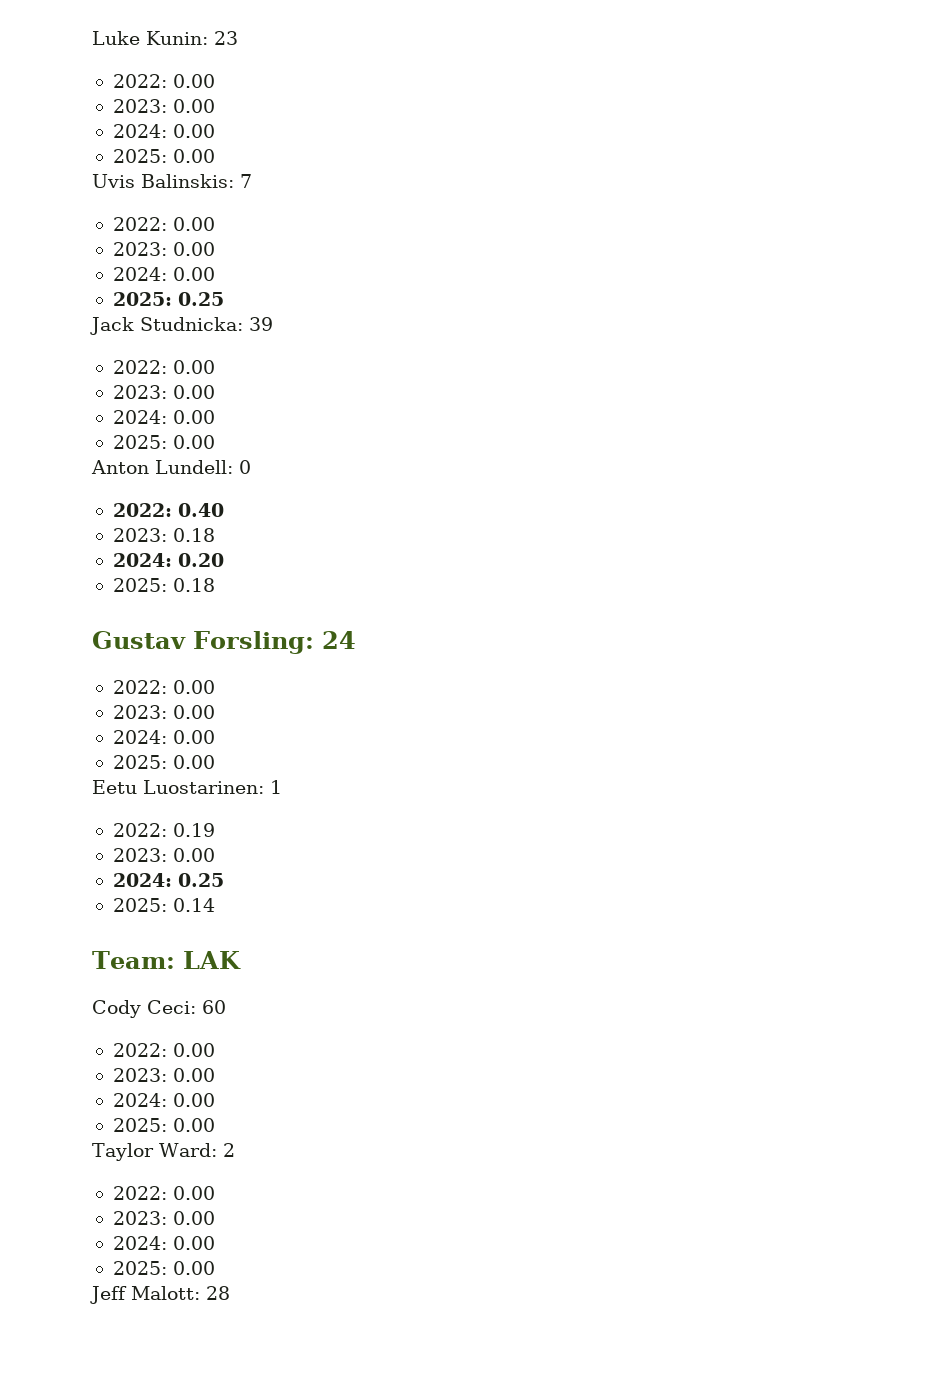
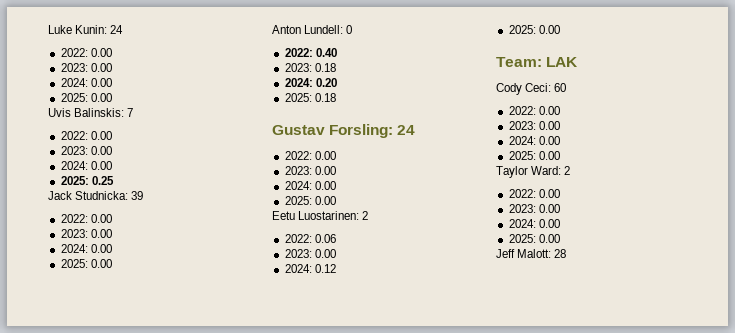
- Luke Kunin: 23
+ Luke Kunin: 24
- Eetu Luostarinen: 1
- 2022: 0.19
+ Eetu Luostarinen: 2
+ 2022: 0.06
  2023: 0.00
- 2024: 0.25
- 2025: 0.14
+ 2024: 0.12
+ 2025: 0.00

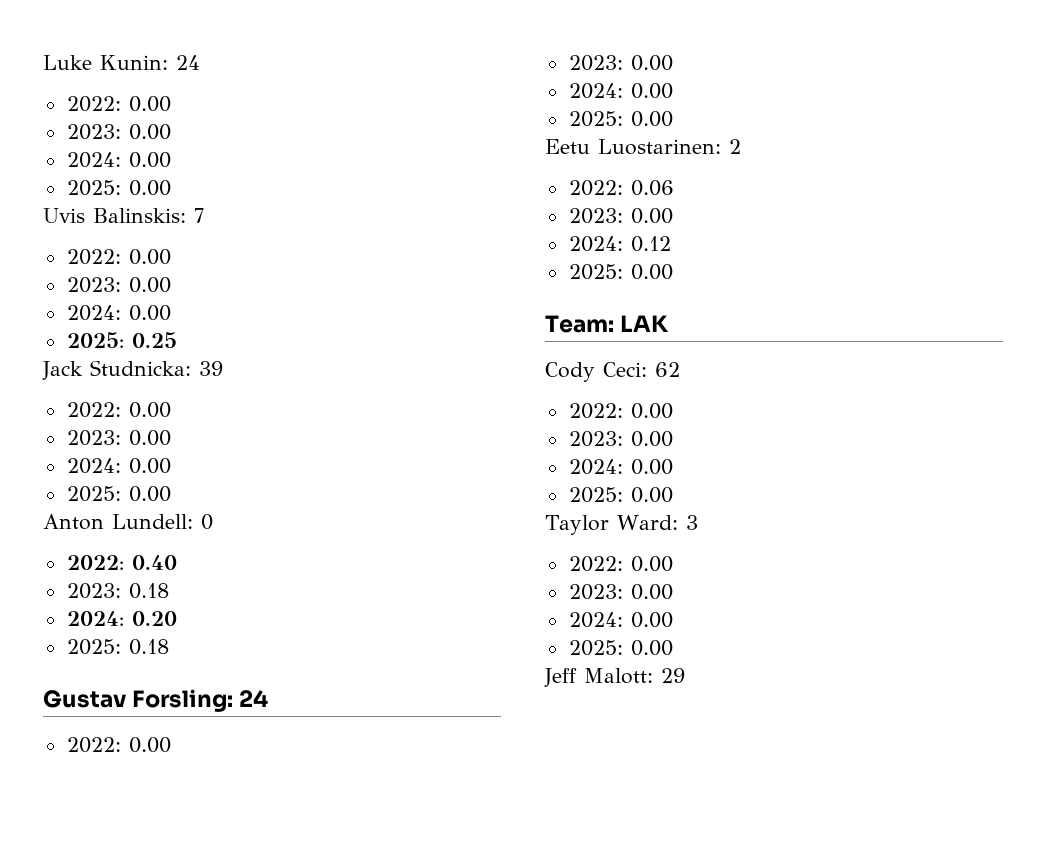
- Cody Ceci: 60
+ Cody Ceci: 62
- Taylor Ward: 2
+ Taylor Ward: 3
- Jeff Malott: 28
+ Jeff Malott: 29

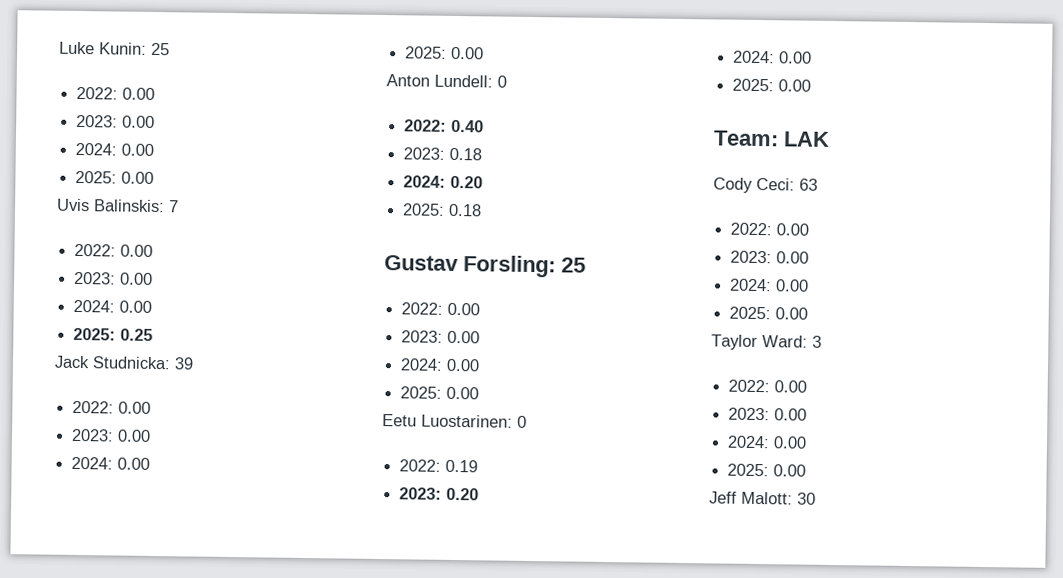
- Luke Kunin: 24
+ Luke Kunin: 25
- Gustav Forsling: 24
+ Gustav Forsling: 25
- Eetu Luostarinen: 2
- 2022: 0.06
- 2023: 0.00
- 2024: 0.12
+ Eetu Luostarinen: 0
+ 2022: 0.19
+ 2023: 0.20
+ 2024: 0.00
- Cody Ceci: 62
+ Cody Ceci: 63
- Jeff Malott: 29
+ Jeff Malott: 30

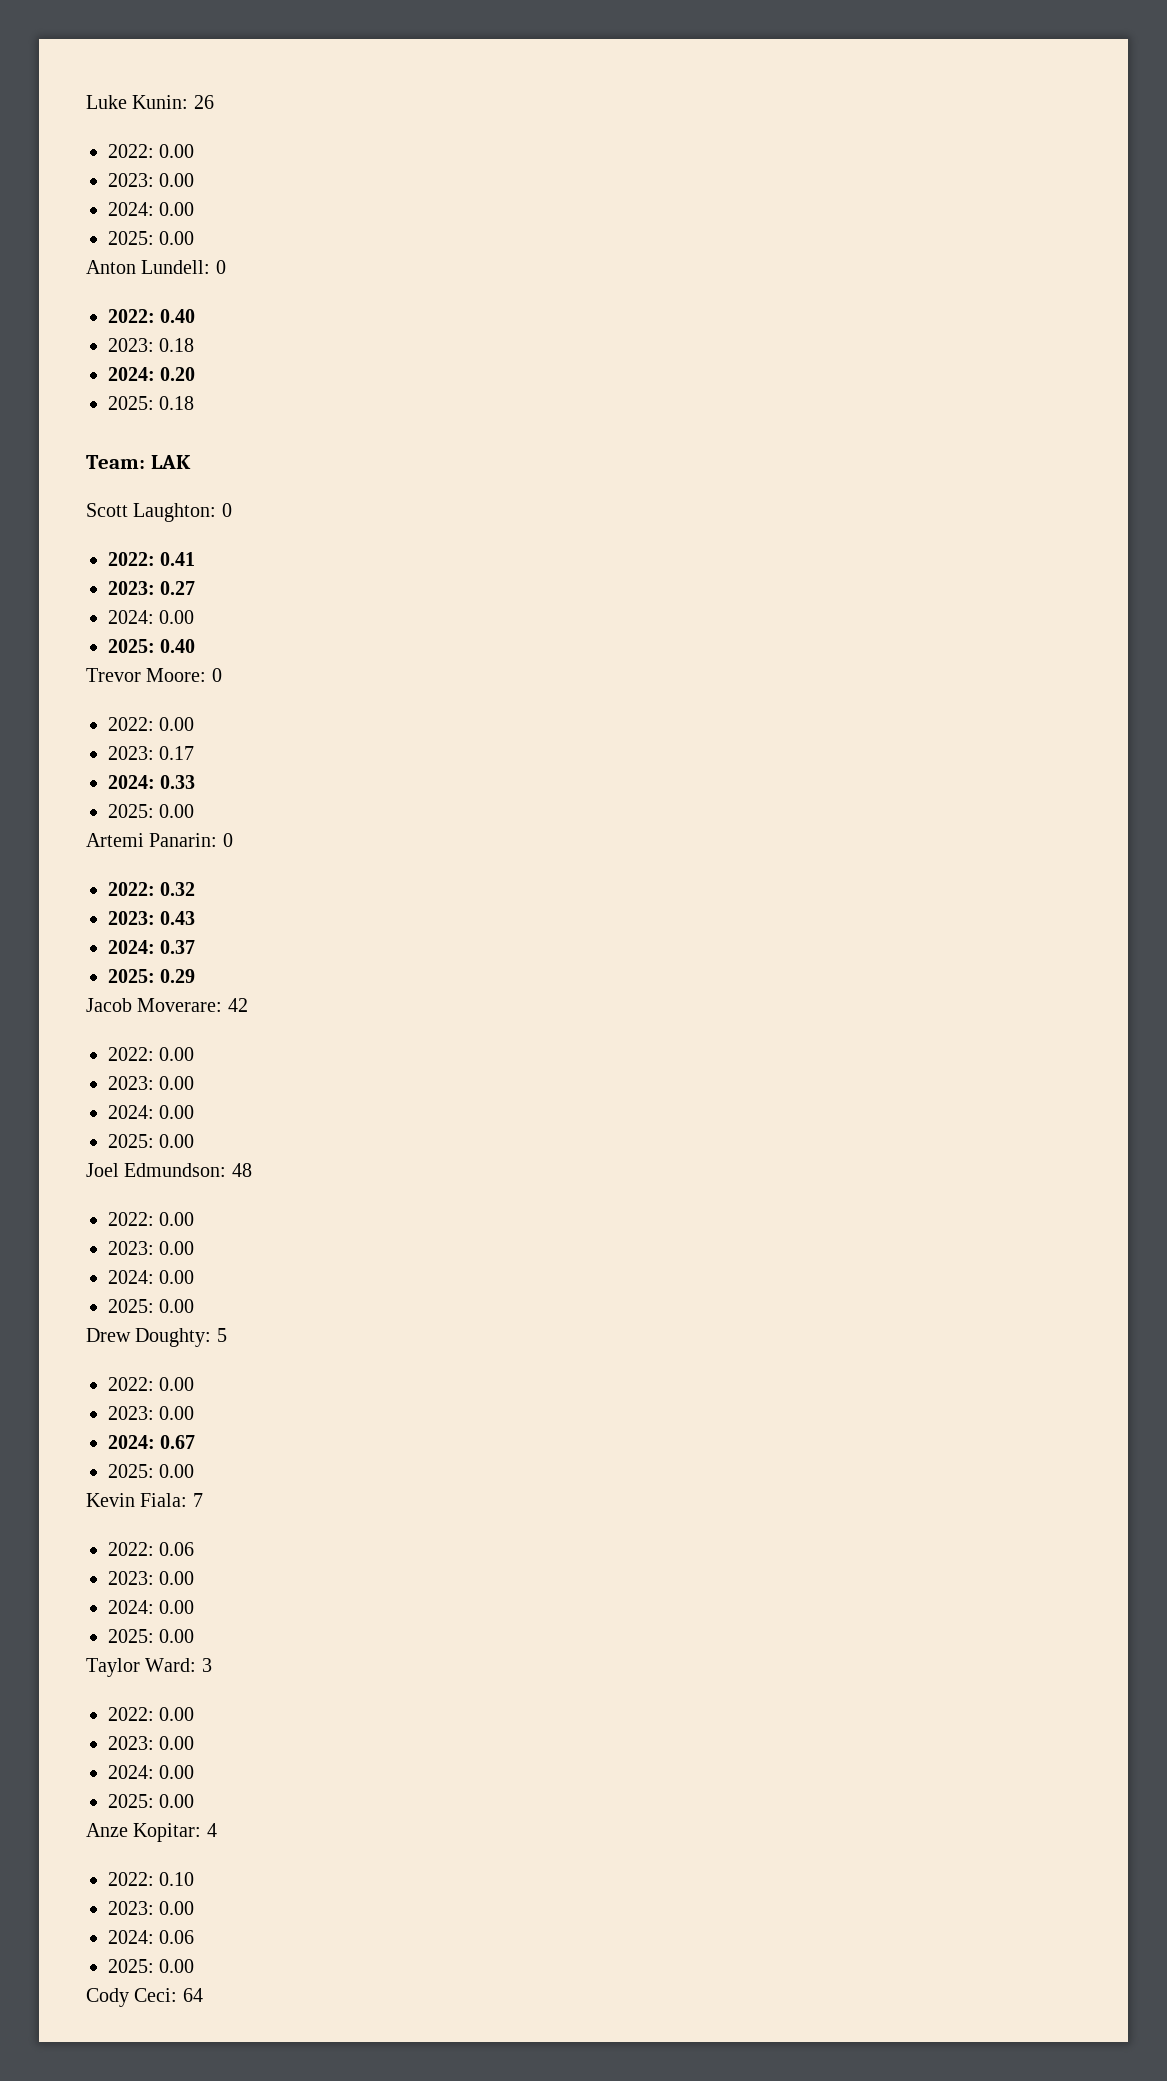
- Luke Kunin: 25
- 2022: 0.00
- 2023: 0.00
- 2024: 0.00
- 2025: 0.00
- Uvis Balinskis: 7
- 2022: 0.00
- 2023: 0.00
- 2024: 0.00
- 2025: 0.25
- Jack Studnicka: 39
+ Luke Kunin: 26
- Gustav Forsling: 25
+ Team: LAK
+ Scott Laughton: 0
+ 2022: 0.41
+ 2023: 0.27
+ 2024: 0.00
+ 2025: 0.40
+ Trevor Moore: 0
+ 2022: 0.00
+ 2023: 0.17
+ 2024: 0.33
+ 2025: 0.00
+ Artemi Panarin: 0
+ 2022: 0.32
+ 2023: 0.43
+ 2024: 0.37
+ 2025: 0.29
+ Jacob Moverare: 42
  2022: 0.00
  2023: 0.00
  2024: 0.00
  2025: 0.00
- Eetu Luostarinen: 0
- 2022: 0.19
- 2023: 0.20
+ Joel Edmundson: 48
+ 2022: 0.00
+ 2023: 0.00
  2024: 0.00
  2025: 0.00
- Team: LAK
- Cody Ceci: 63
+ Drew Doughty: 5
  2022: 0.00
+ 2023: 0.00
+ 2024: 0.67
+ 2025: 0.00
+ Kevin Fiala: 7
+ 2022: 0.06
- Jeff Malott: 30
+ Anze Kopitar: 4
+ 2022: 0.10
+ 2023: 0.00
+ 2024: 0.06
+ 2025: 0.00
+ Cody Ceci: 64

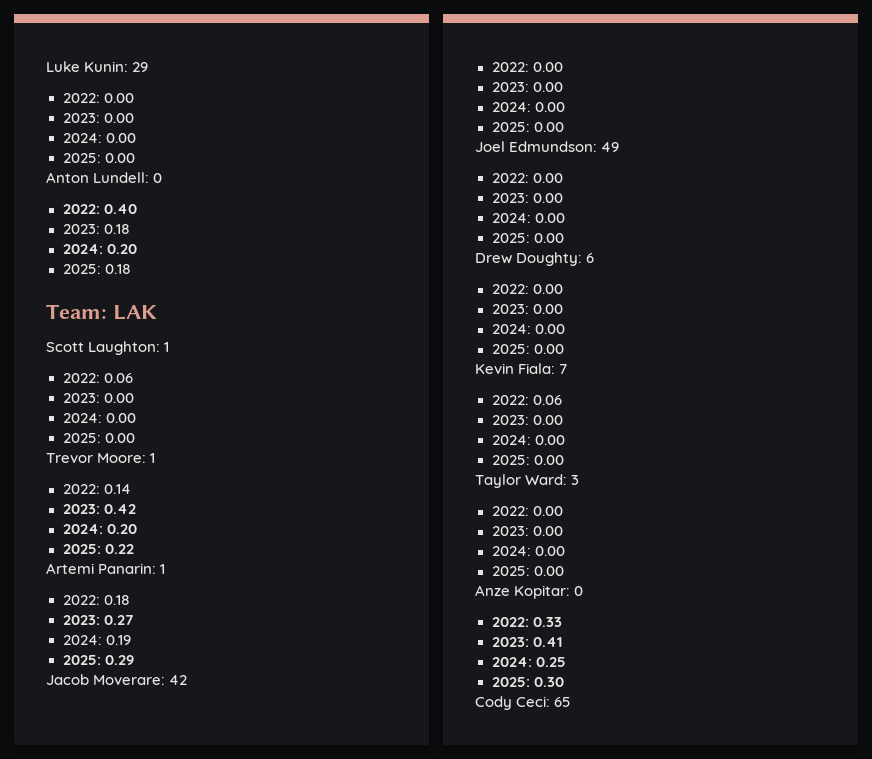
- Luke Kunin: 26
+ Luke Kunin: 29
- Scott Laughton: 0
- 2022: 0.41
+ Scott Laughton: 1
+ 2022: 0.06
+ 2023: 0.00
+ 2024: 0.00
+ 2025: 0.00
+ Trevor Moore: 1
+ 2022: 0.14
+ 2023: 0.42
+ 2024: 0.20
+ 2025: 0.22
+ Artemi Panarin: 1
+ 2022: 0.18
  2023: 0.27
- 2024: 0.00
- 2025: 0.40
- Trevor Moore: 0
- 2022: 0.00
- 2023: 0.17
- 2024: 0.33
- 2025: 0.00
- Artemi Panarin: 0
- 2022: 0.32
- 2023: 0.43
- 2024: 0.37
+ 2024: 0.19
- Joel Edmundson: 48
+ Joel Edmundson: 49
- Drew Doughty: 5
+ Drew Doughty: 6
  2022: 0.00
  2023: 0.00
- 2024: 0.67
+ 2024: 0.00
- Anze Kopitar: 4
- 2022: 0.10
- 2023: 0.00
- 2024: 0.06
- 2025: 0.00
+ Anze Kopitar: 0
+ 2022: 0.33
+ 2023: 0.41
+ 2024: 0.25
+ 2025: 0.30
- Cody Ceci: 64
+ Cody Ceci: 65

